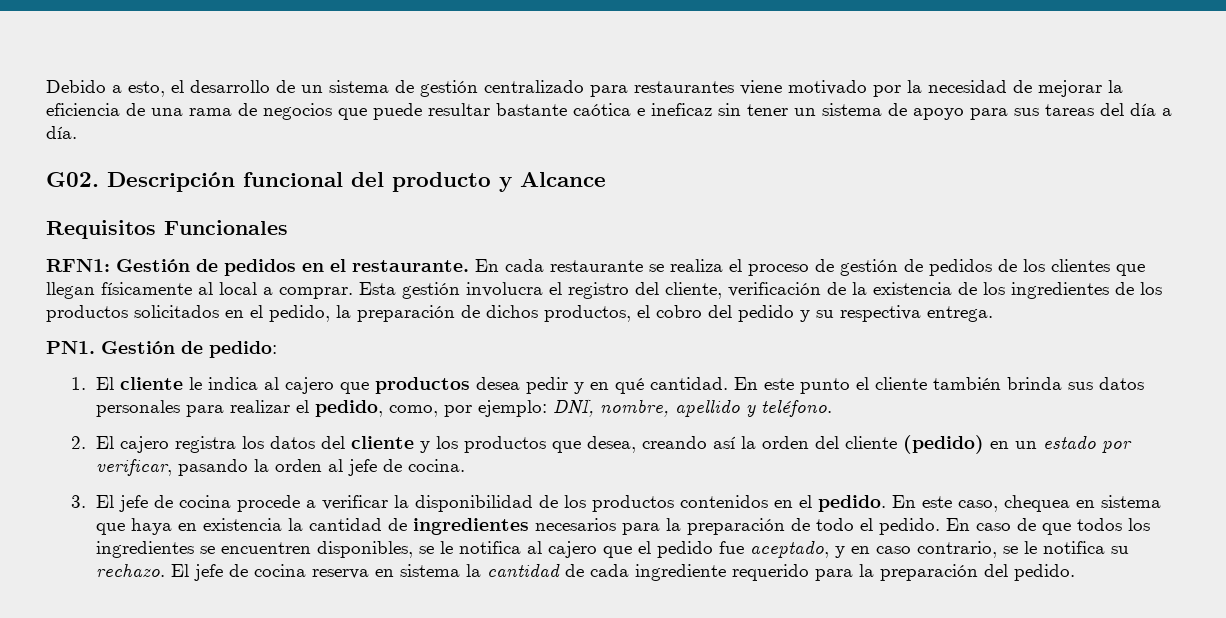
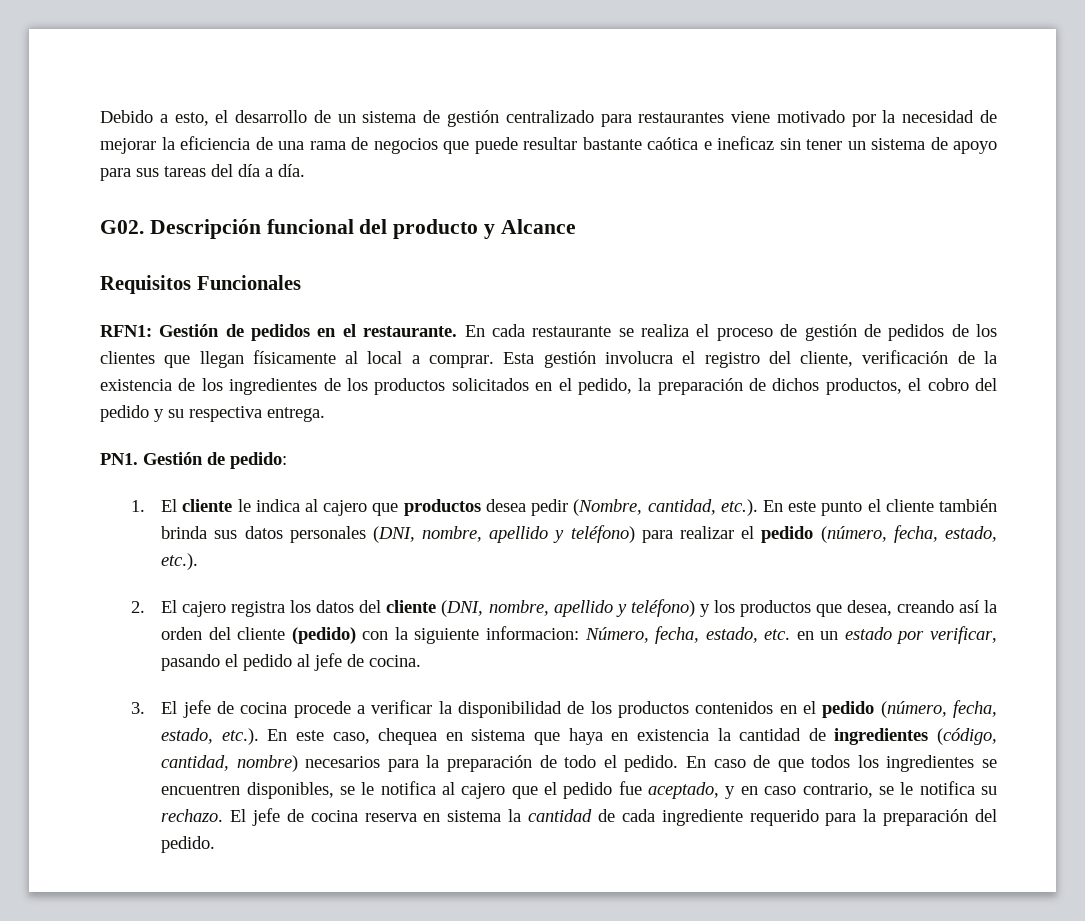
- 1. El cliente le indica al cajero que productos desea pedir y en qué cantidad. En este punto el cliente también brinda sus datos personales para realizar el pedido, como, por ejemplo: DNI, nombre, apellido y teléfono.
+ 1. El cliente le indica al cajero que productos desea pedir (Nombre, cantidad, etc.). En este punto el cliente también brinda sus datos personales (DNI, nombre, apellido y teléfono) para realizar el pedido (número, fecha, estado, etc.).
- 2. El cajero registra los datos del cliente y los productos que desea, creando así la orden del cliente (pedido) en un estado por verificar, pasando la orden al jefe de cocina.
+ 2. El cajero registra los datos del cliente (DNI, nombre, apellido y teléfono) y los productos que desea, creando así la orden del cliente (pedido) con la siguiente informacion: Número, fecha, estado, etc. en un estado por verificar, pasando el pedido al jefe de cocina.
- 3. El jefe de cocina procede a verificar la disponibilidad de los productos contenidos en el pedido. En este caso, chequea en sistema que haya en existencia la cantidad de ingredientes necesarios para la preparación de todo el pedido.
+ 3. El jefe de cocina procede a verificar la disponibilidad de los productos contenidos en el pedido (número, fecha, estado, etc.). En este caso, chequea en sistema que haya en existencia la cantidad de ingredientes (código, cantidad, nombre) necesarios para la preparación de todo el pedido.

